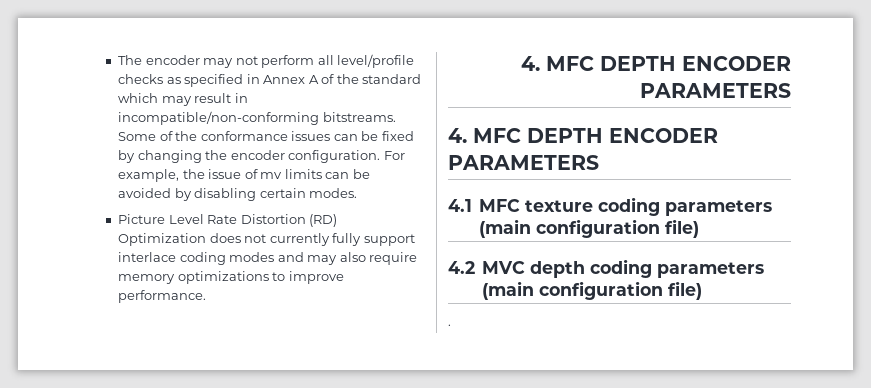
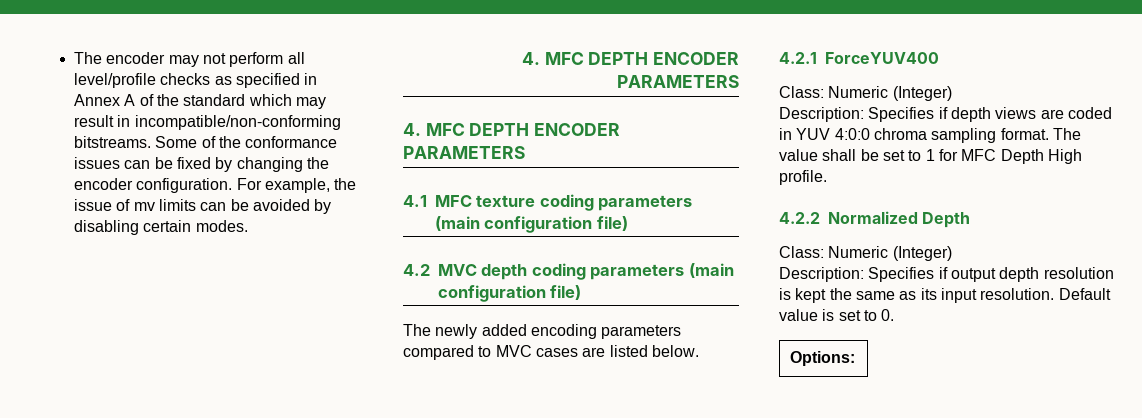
- Picture Level Rate Distortion (RD) Optimization does not currently fully support interlace coding modes and may also require memory optimizations to improve performance.
- .
+ The newly added encoding parameters compared to MVC cases are listed below.
+ 4.2.1 ForceYUV400
+ Class: Numeric (Integer)
+ Description: Specifies if depth views are coded in YUV 4:0:0 chroma sampling format. The value shall be set to 1 for MFC Depth High profile.
+ 4.2.2 Normalized Depth
+ Class: Numeric (Integer)
+ Description: Specifies if output depth resolution is kept the same as its input resolution. Default value is set to 0.
+ Options:

